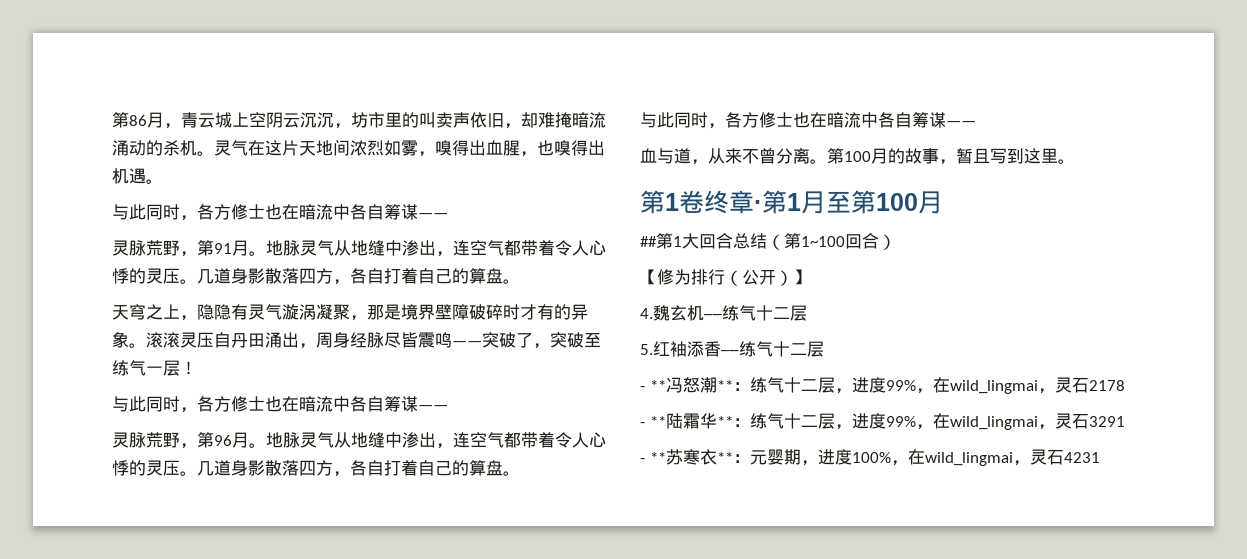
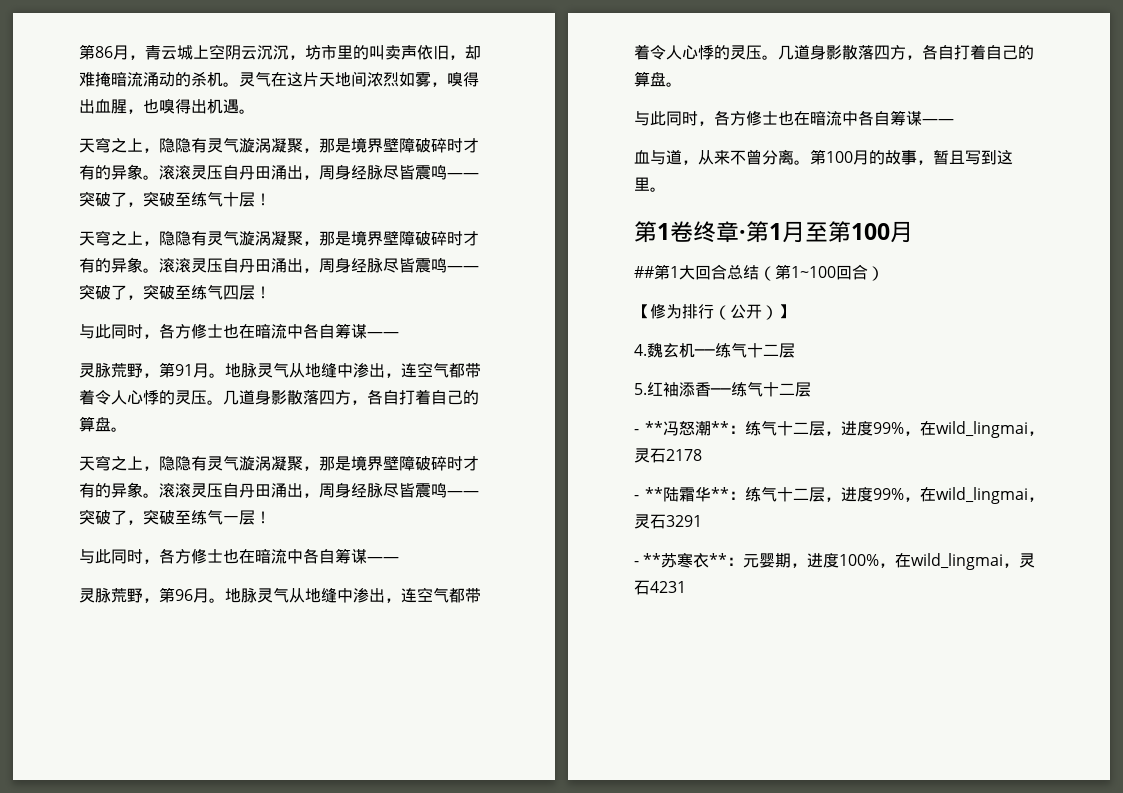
+ 天穹之上，隐隐有灵气漩涡凝聚，那是境界壁障破碎时才有的异象。滚滚灵压自丹田涌出，周身经脉尽皆震鸣——突破了，突破至练气十层！
+ 天穹之上，隐隐有灵气漩涡凝聚，那是境界壁障破碎时才有的异象。滚滚灵压自丹田涌出，周身经脉尽皆震鸣——突破了，突破至练气四层！

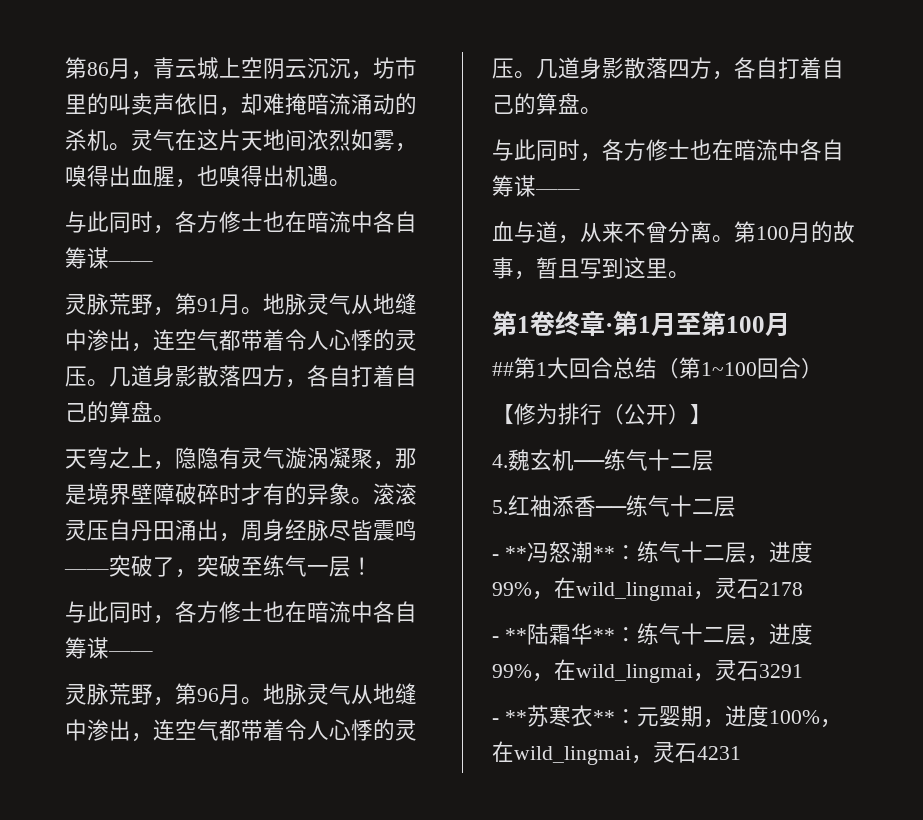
- 天穹之上，隐隐有灵气漩涡凝聚，那是境界壁障破碎时才有的异象。滚滚灵压自丹田涌出，周身经脉尽皆震鸣——突破了，突破至练气十层！
- 天穹之上，隐隐有灵气漩涡凝聚，那是境界壁障破碎时才有的异象。滚滚灵压自丹田涌出，周身经脉尽皆震鸣——突破了，突破至练气四层！

